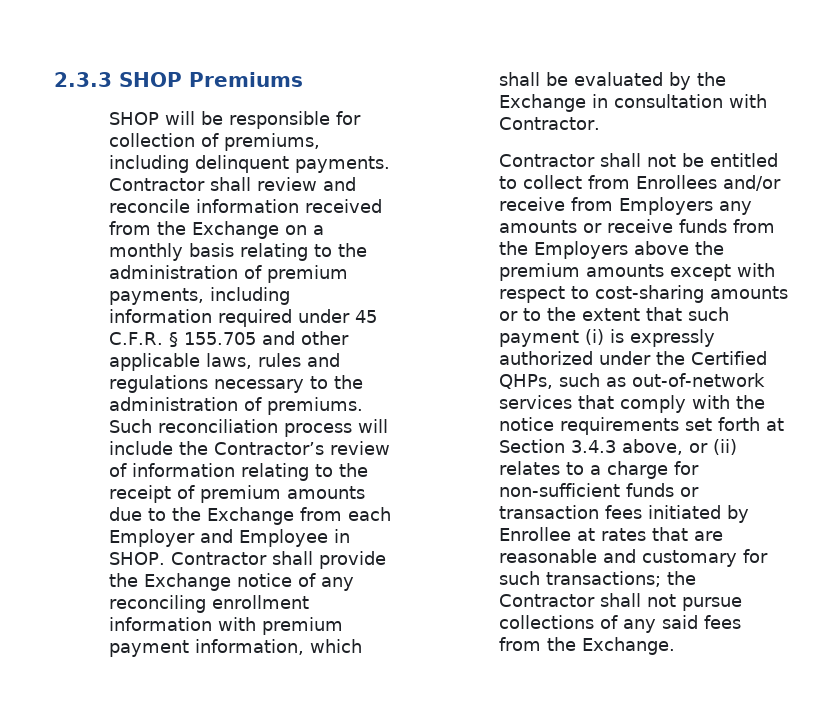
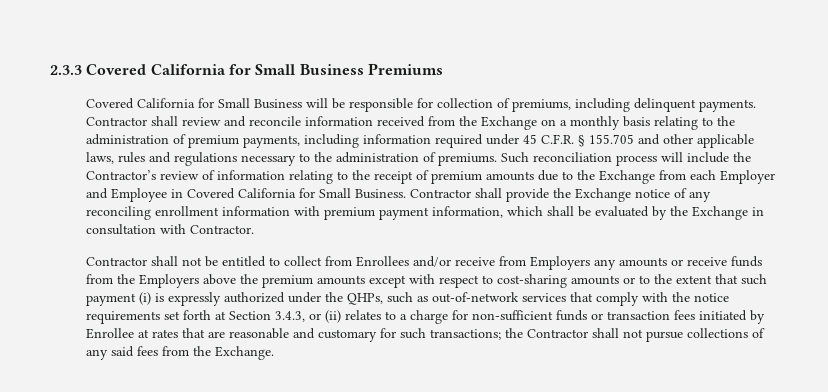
- 2.3.3 SHOP Premiums
- SHOP will be responsible for collection of premiums, including delinquent payments.
+ 2.3.3 Covered California for Small Business Premiums
+ Covered California for Small Business will be responsible for collection of premiums, including delinquent payments.
- Such reconciliation process will include the Contractor’s review of information relating to the receipt of premium amounts due to the Exchange from each Employer and Employee in SHOP.
+ Such reconciliation process will include the Contractor’s review of information relating to the receipt of premium amounts due to the Exchange from each Employer and Employee in Covered California for Small Business.
- Contractor shall not be entitled to collect from Enrollees and/or receive from Employers any amounts or receive funds from the Employers above the premium amounts except with respect to cost-sharing amounts or to the extent that such payment (i) is expressly authorized under the Certified QHPs, such as out-of-network services that comply with the notice requirements set forth at Section 3.4.3 above, or (ii) relates to a charge for non-sufficient funds or transaction fees initiated by Enrollee at rates that are reasonable and customary for such transactions;
+ Contractor shall not be entitled to collect from Enrollees and/or receive from Employers any amounts or receive funds from the Employers above the premium amounts except with respect to cost-sharing amounts or to the extent that such payment (i) is expressly authorized under the QHPs, such as out-of-network services that comply with the notice requirements set forth at Section 3.4.3, or (ii) relates to a charge for non-sufficient funds or transaction fees initiated by Enrollee at rates that are reasonable and customary for such transactions;

